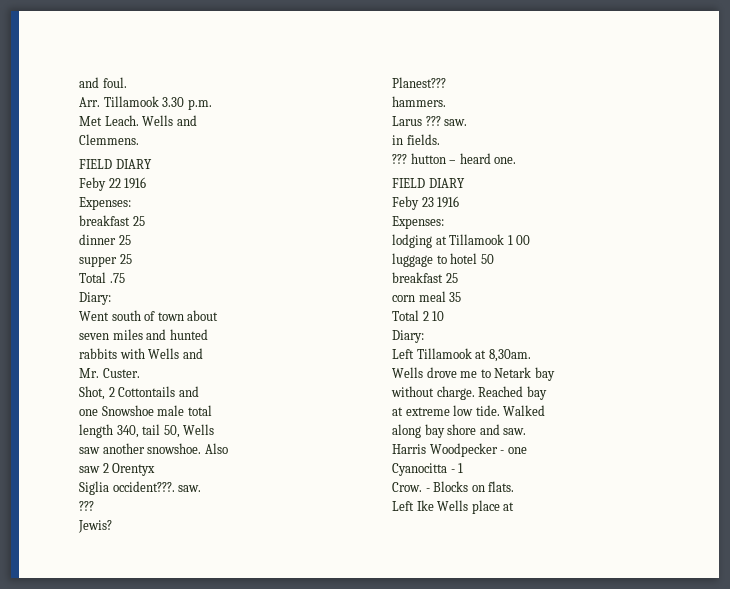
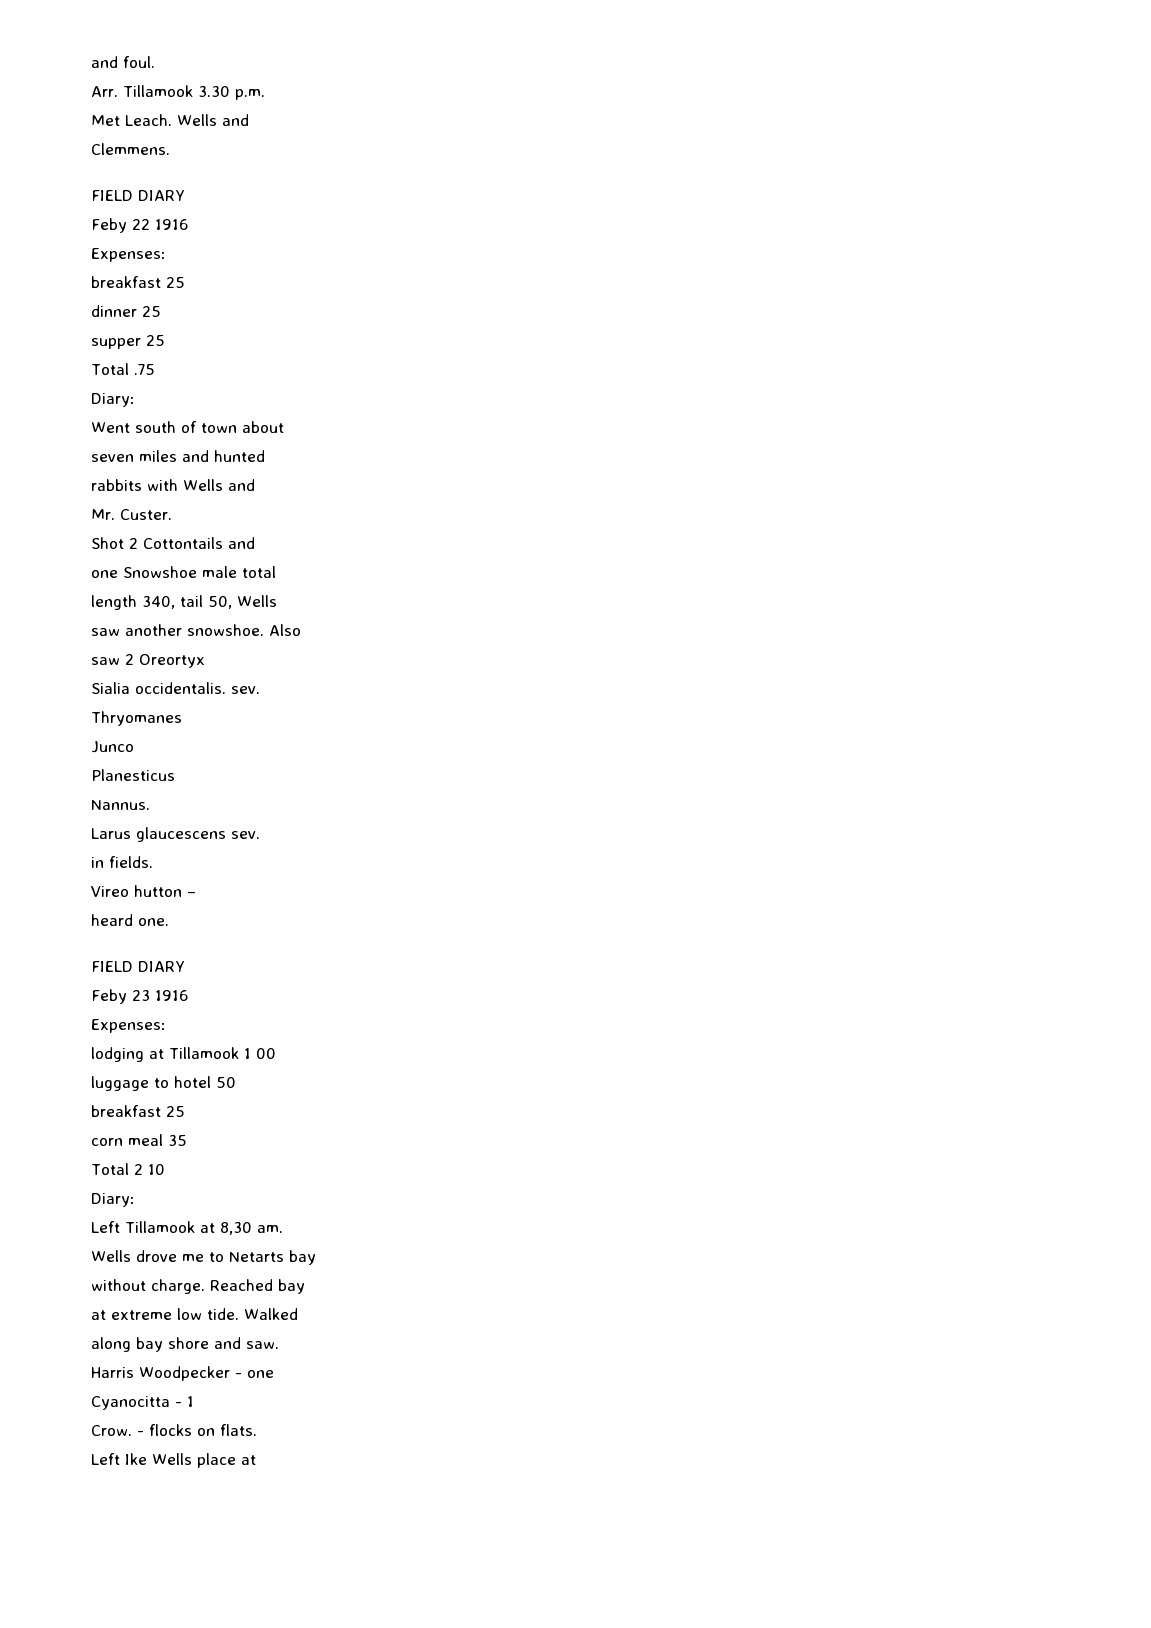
- Shot, 2 Cottontails and
+ Shot 2 Cottontails and
- saw 2 Orentyx
- Siglia occident???. saw.
- ???
- Jewis?
- Planest???
- hammers.
+ saw 2 Oreortyx
+ Sialia occidentalis. sev.
+ Thryomanes
+ Junco
+ Planesticus
+ Nannus.
- Larus ??? saw.
+ Larus glaucescens sev.
- ??? hutton – heard one.
+ Vireo hutton –
+ heard one.
- Left Tillamook at 8,30am.
+ Left Tillamook at 8,30 am.
- Wells drove me to Netark bay
+ Wells drove me to Netarts bay
- - Blocks on flats.
+ - flocks on flats.

